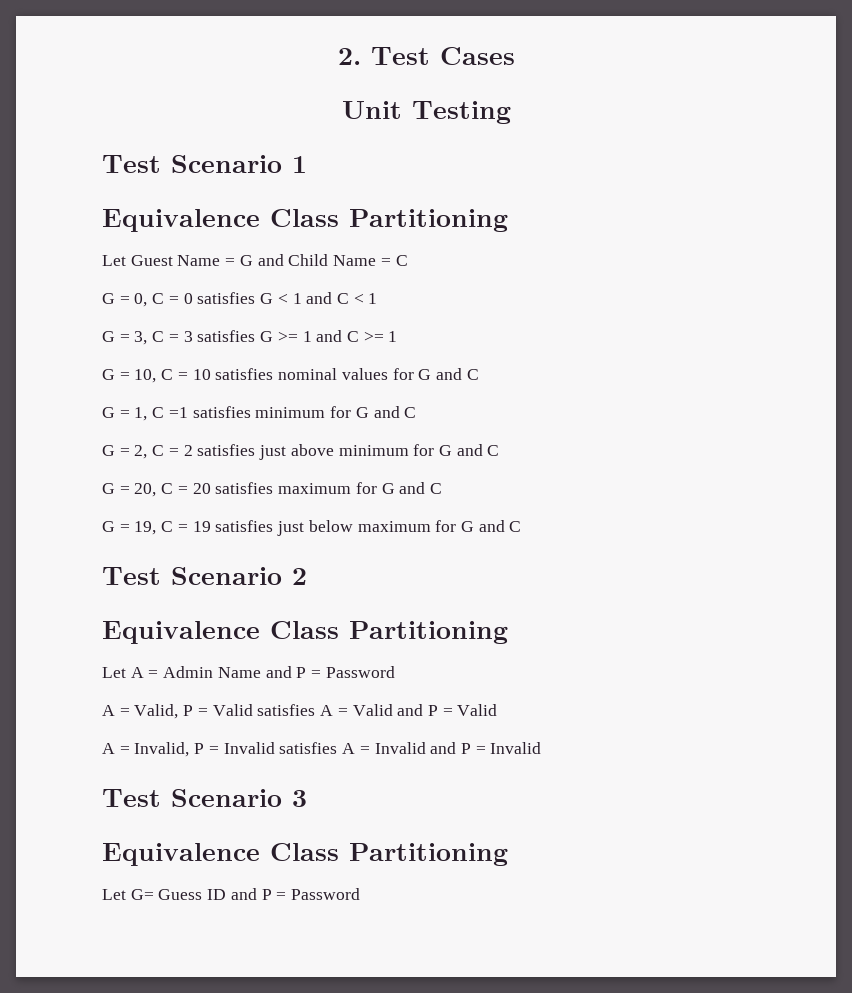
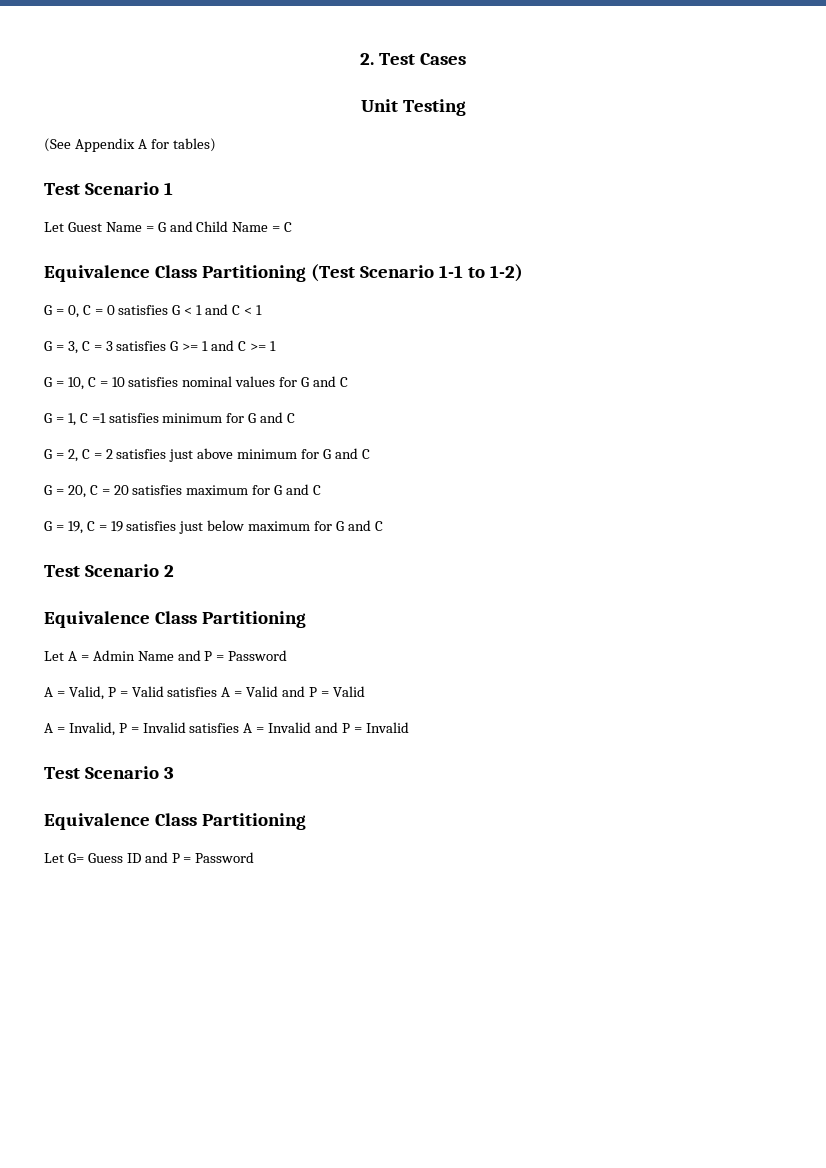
+ (See Appendix A for tables)
  Test Scenario 1
- Equivalence Class Partitioning
+ Equivalence Class Partitioning (Test Scenario 1-1 to 1-2)

